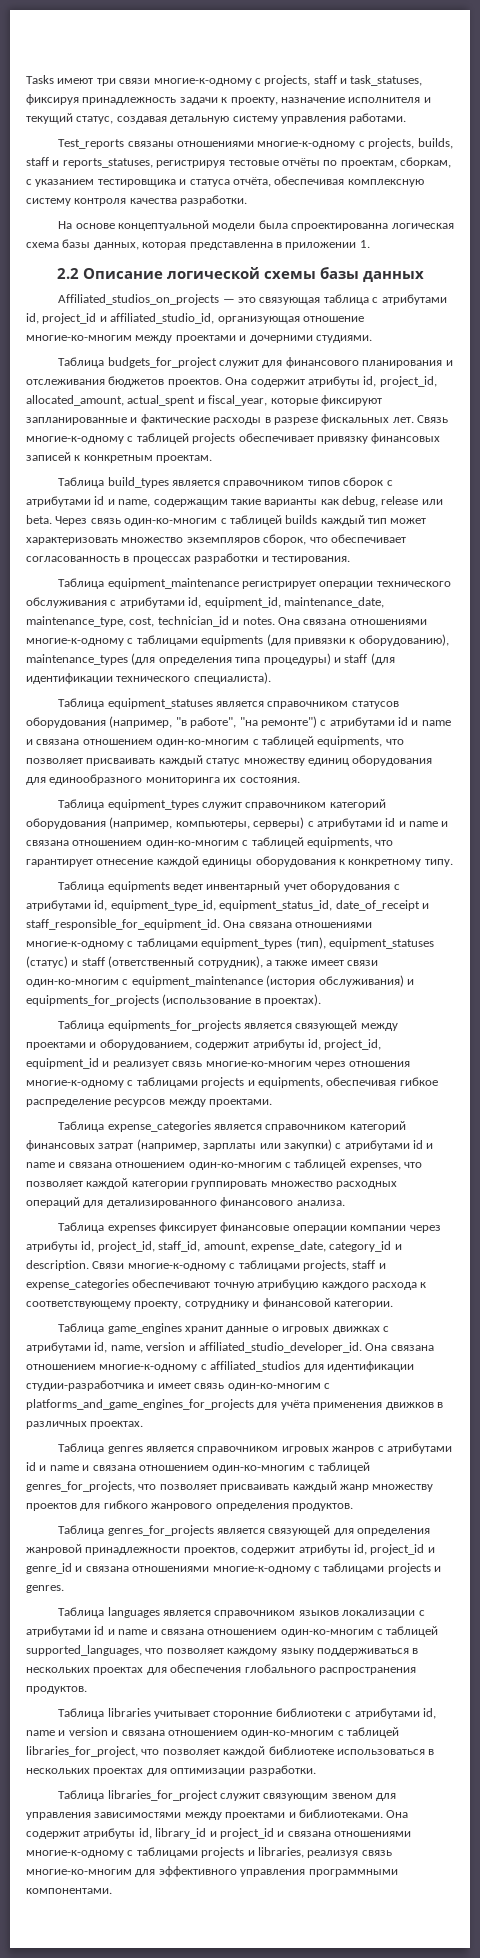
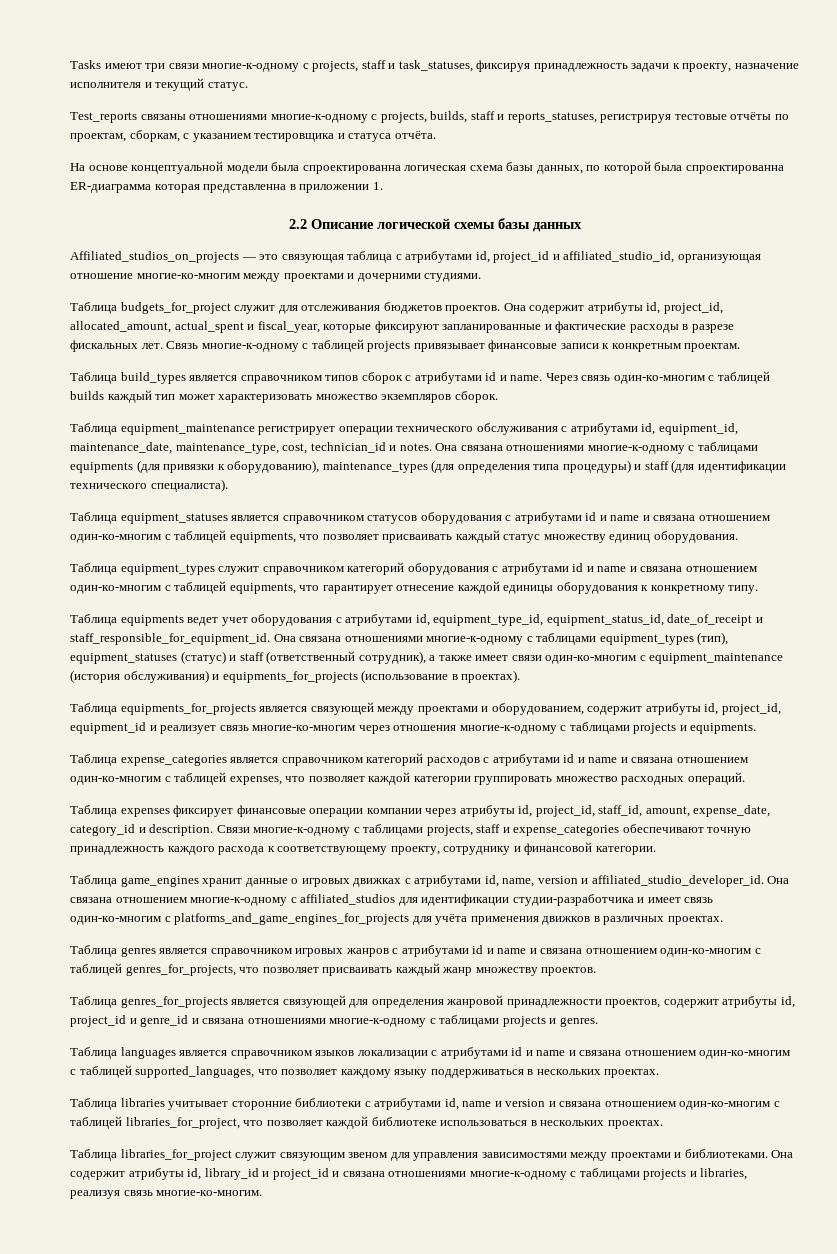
- Tasks имеют три связи многие-к-одному с projects, staff и task_statuses, фиксируя принадлежность задачи к проекту, назначение исполнителя и текущий статус, создавая детальную систему управления работами.
+ Tasks имеют три связи многие-к-одному с projects, staff и task_statuses, фиксируя принадлежность задачи к проекту, назначение исполнителя и текущий статус.
- Test_reports связаны отношениями многие-к-одному с projects, builds, staff и reports_statuses, регистрируя тестовые отчёты по проектам, сборкам, с указанием тестировщика и статуса отчёта, обеспечивая комплексную систему контроля качества разработки.
+ Test_reports связаны отношениями многие-к-одному с projects, builds, staff и reports_statuses, регистрируя тестовые отчёты по проектам, сборкам, с указанием тестировщика и статуса отчёта.
- На основе концептуальной модели была спроектированна логическая схема базы данных, которая представленна в приложении 1.
+ На основе концептуальной модели была спроектированна логическая схема базы данных, по которой была спроектированна ER-диаграмма которая представленна в приложении 1.
- Таблица budgets_for_project служит для финансового планирования и отслеживания бюджетов проектов.
+ Таблица budgets_for_project служит для отслеживания бюджетов проектов.
- Связь многие-к-одному с таблицей projects обеспечивает привязку финансовых записей к конкретным проектам.
+ Связь многие-к-одному с таблицей projects привязывает финансовые записи к конкретным проектам.
- Таблица build_types является справочником типов сборок с атрибутами id и name, содержащим такие варианты как debug, release или beta.
+ Таблица build_types является справочником типов сборок с атрибутами id и name.
- Через связь один-ко-многим с таблицей builds каждый тип может характеризовать множество экземпляров сборок, что обеспечивает согласованность в процессах разработки и тестирования.
+ Через связь один-ко-многим с таблицей builds каждый тип может характеризовать множество экземпляров сборок.
- Таблица equipment_statuses является справочником статусов оборудования (например, "в работе", "на ремонте") с атрибутами id и name и связана отношением один-ко-многим с таблицей equipments, что позволяет присваивать каждый статус множеству единиц оборудования для единообразного мониторинга их состояния.
+ Таблица equipment_statuses является справочником статусов оборудования с атрибутами id и name и связана отношением один-ко-многим с таблицей equipments, что позволяет присваивать каждый статус множеству единиц оборудования.
- Таблица equipment_types служит справочником категорий оборудования (например, компьютеры, серверы) с атрибутами id и name и связана отношением один-ко-многим с таблицей equipments, что гарантирует отнесение каждой единицы оборудования к конкретному типу.
+ Таблица equipment_types служит справочником категорий оборудования с атрибутами id и name и связана отношением один-ко-многим с таблицей equipments, что гарантирует отнесение каждой единицы оборудования к конкретному типу.
- Таблица equipments ведет инвентарный учет оборудования с атрибутами id, equipment_type_id, equipment_status_id, date_of_receipt и staff_responsible_for_equipment_id.
+ Таблица equipments ведет учет оборудования с атрибутами id, equipment_type_id, equipment_status_id, date_of_receipt и staff_responsible_for_equipment_id.
- Таблица equipments_for_projects является связующей между проектами и оборудованием, содержит атрибуты id, project_id, equipment_id и реализует связь многие-ко-многим через отношения многие-к-одному с таблицами projects и equipments, обеспечивая гибкое распределение ресурсов между проектами.
+ Таблица equipments_for_projects является связующей между проектами и оборудованием, содержит атрибуты id, project_id, equipment_id и реализует связь многие-ко-многим через отношения многие-к-одному с таблицами projects и equipments.
- Таблица expense_categories является справочником категорий финансовых затрат (например, зарплаты или закупки) с атрибутами id и name и связана отношением один-ко-многим с таблицей expenses, что позволяет каждой категории группировать множество расходных операций для детализированного финансового анализа.
+ Таблица expense_categories является справочником категорий расходов с атрибутами id и name и связана отношением один-ко-многим с таблицей expenses, что позволяет каждой категории группировать множество расходных операций.
- Связи многие-к-одному с таблицами projects, staff и expense_categories обеспечивают точную атрибуцию каждого расхода к соответствующему проекту, сотруднику и финансовой категории.
+ Связи многие-к-одному с таблицами projects, staff и expense_categories обеспечивают точную принадлежность каждого расхода к соответствующему проекту, сотруднику и финансовой категории.
- Таблица genres является справочником игровых жанров с атрибутами id и name и связана отношением один-ко-многим с таблицей genres_for_projects, что позволяет присваивать каждый жанр множеству проектов для гибкого жанрового определения продуктов.
+ Таблица genres является справочником игровых жанров с атрибутами id и name и связана отношением один-ко-многим с таблицей genres_for_projects, что позволяет присваивать каждый жанр множеству проектов.
- Таблица languages является справочником языков локализации с атрибутами id и name и связана отношением один-ко-многим с таблицей supported_languages, что позволяет каждому языку поддерживаться в нескольких проектах для обеспечения глобального распространения продуктов.
+ Таблица languages является справочником языков локализации с атрибутами id и name и связана отношением один-ко-многим с таблицей supported_languages, что позволяет каждому языку поддерживаться в нескольких проектах.
- Таблица libraries учитывает сторонние библиотеки с атрибутами id, name и version и связана отношением один-ко-многим с таблицей libraries_for_project, что позволяет каждой библиотеке использоваться в нескольких проектах для оптимизации разработки.
+ Таблица libraries учитывает сторонние библиотеки с атрибутами id, name и version и связана отношением один-ко-многим с таблицей libraries_for_project, что позволяет каждой библиотеке использоваться в нескольких проектах.
- Она содержит атрибуты id, library_id и project_id и связана отношениями многие-к-одному с таблицами projects и libraries, реализуя связь многие-ко-многим для эффективного управления программными компонентами.
+ Она содержит атрибуты id, library_id и project_id и связана отношениями многие-к-одному с таблицами projects и libraries, реализуя связь многие-ко-многим.

